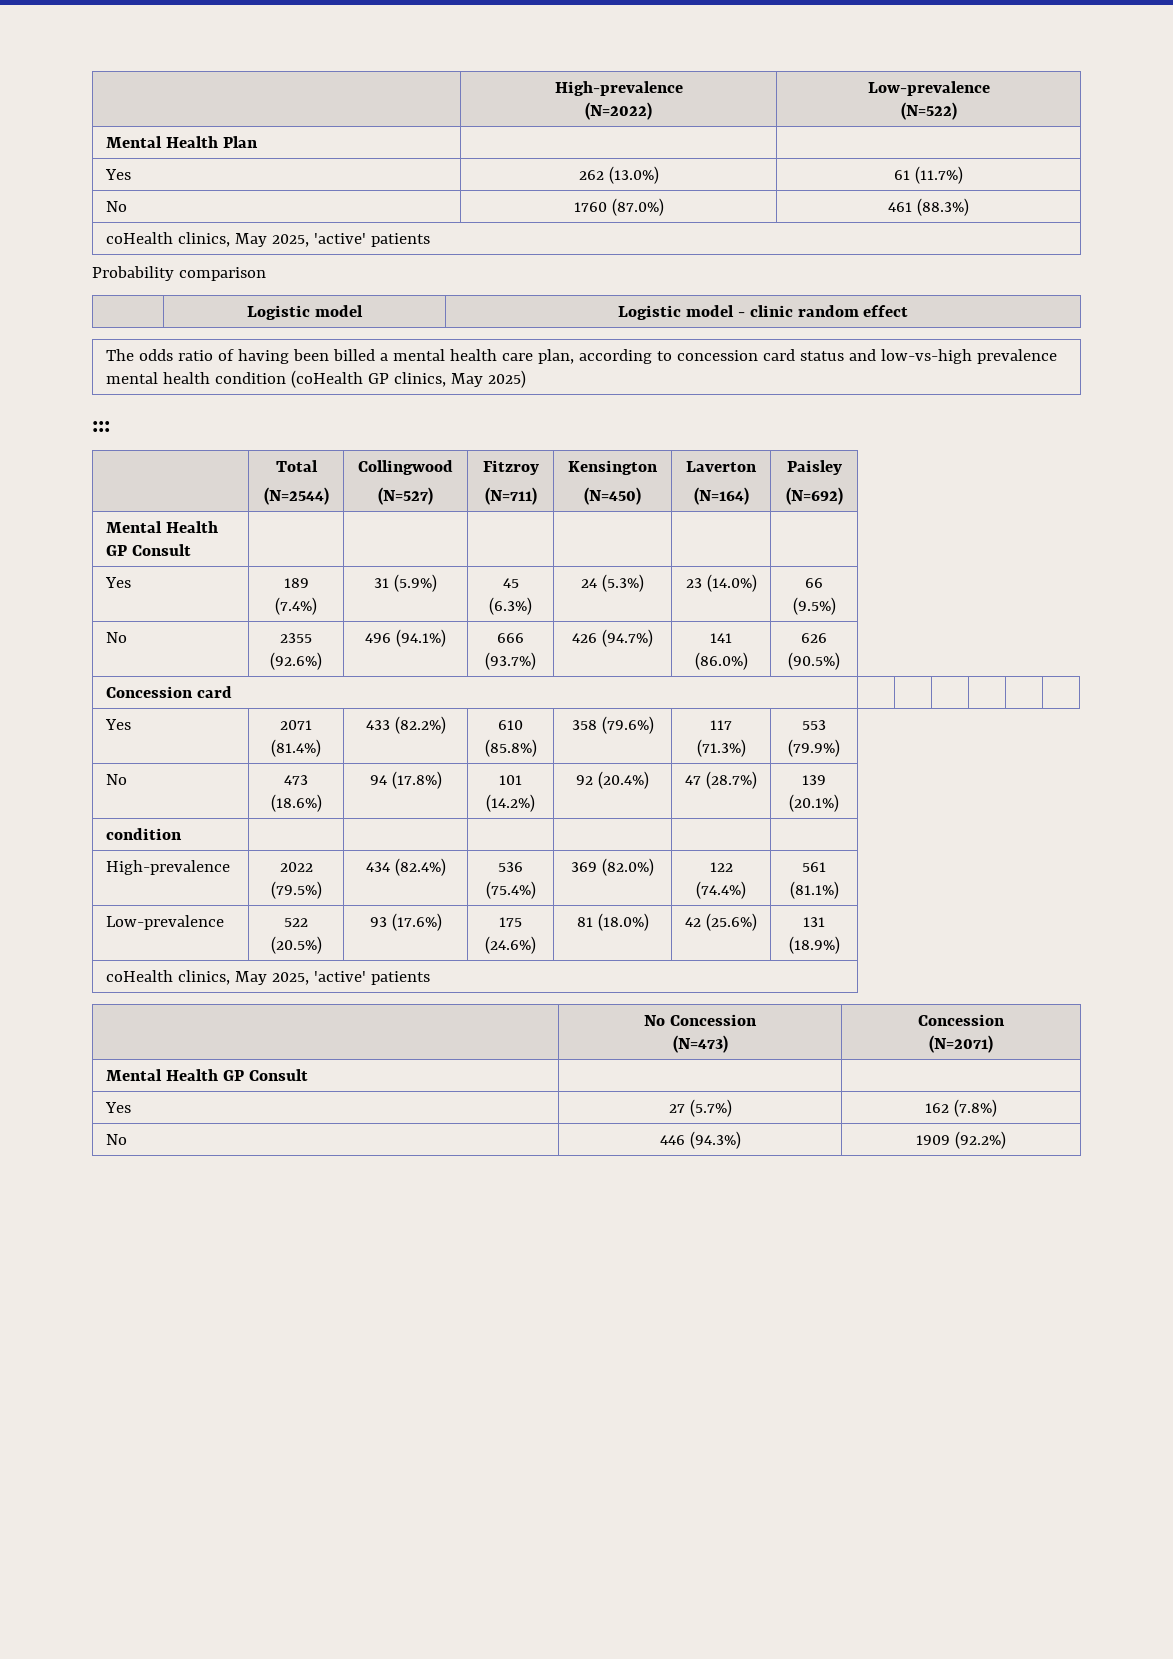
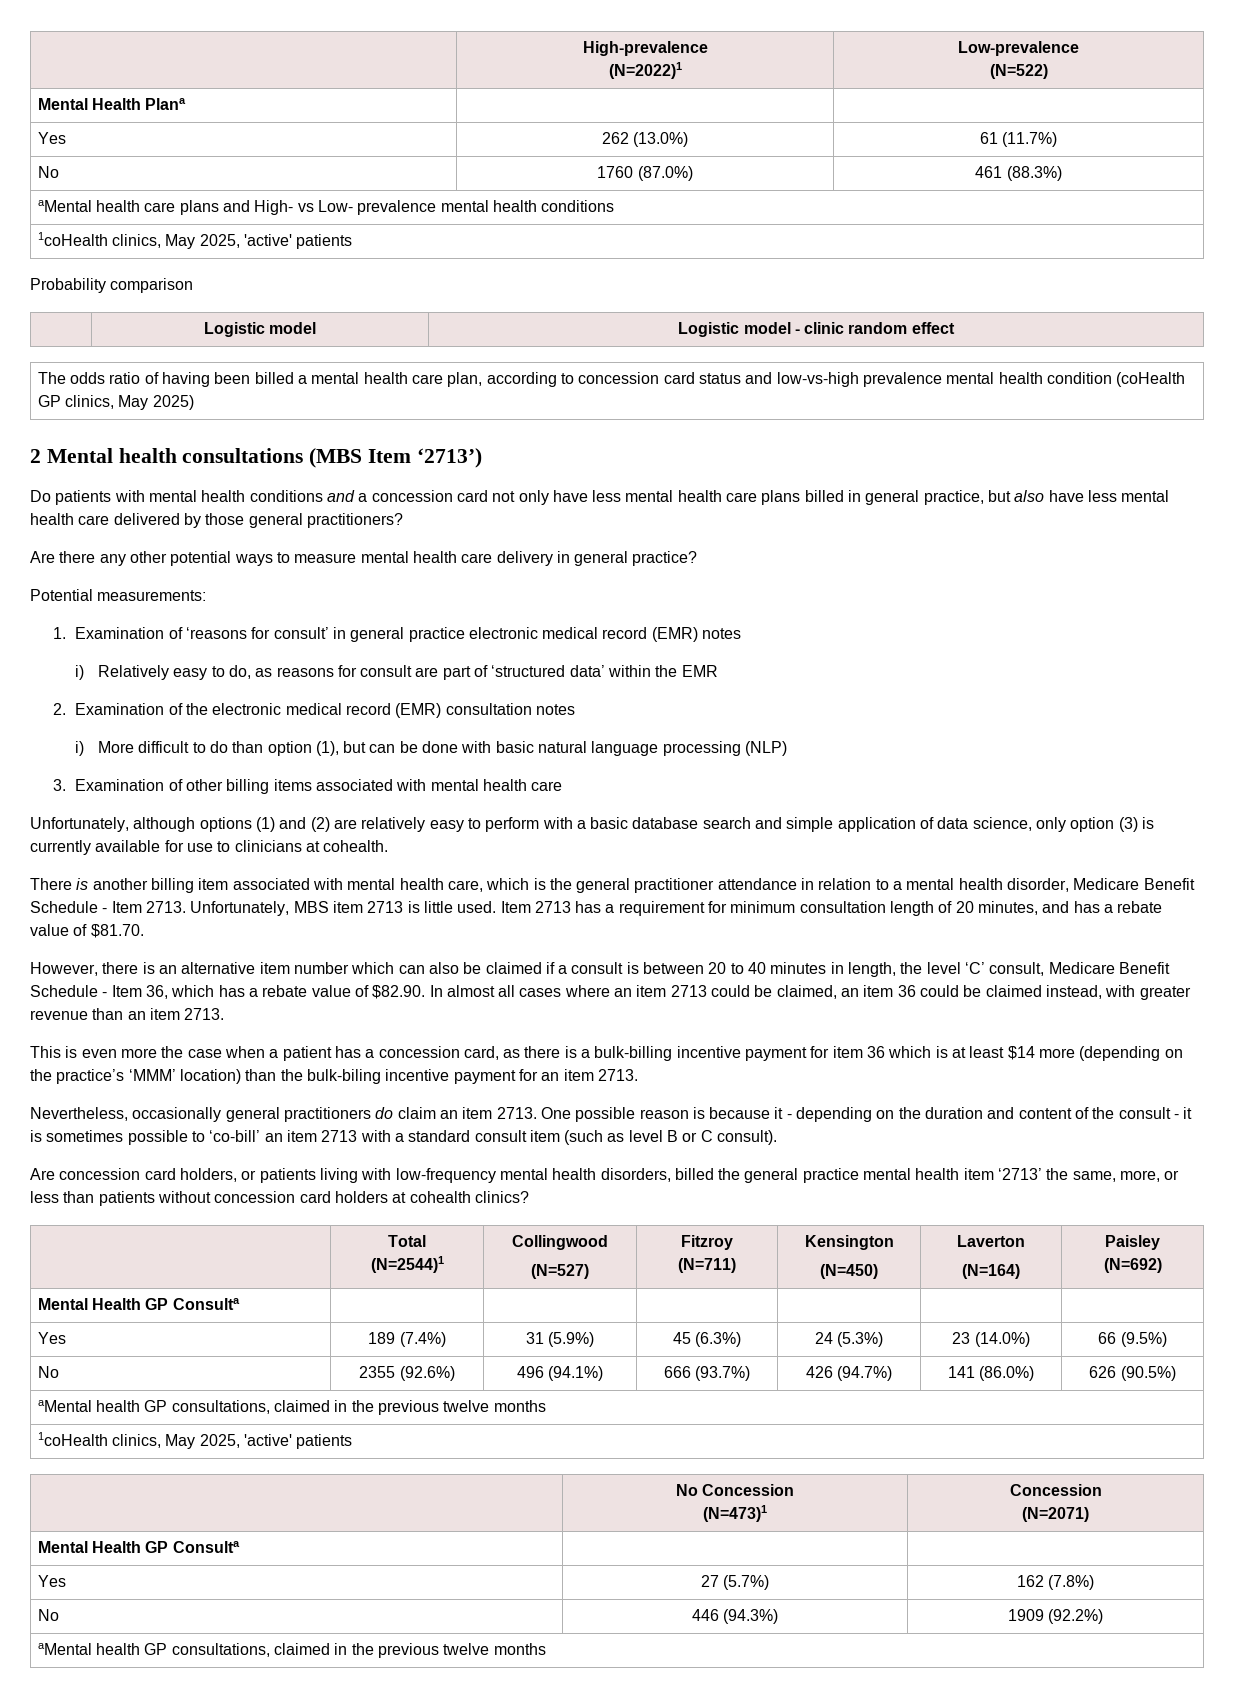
  | High-prevalence
- (N=2022) | Low-prevalence
+ (N=2022)1 | Low-prevalence
- Mental Health Plan | |
+ Mental Health Plana | |
  No | 1760 (87.0%) | 461 (88.3%)
- coHealth clinics, May 2025, 'active' patients
+ aMental health care plans and High- vs Low- prevalence mental health conditions
+ 1coHealth clinics, May 2025, 'active' patients
- :::
+ 2 Mental health consultations (MBS Item ‘2713’)
+ Do patients with mental health conditions and a concession card not only have less mental health care plans billed in general practice, but also have less mental health care delivered by those general practitioners?
+ Are there any other potential ways to measure mental health care delivery in general practice?
+ Potential measurements:
+ 1. Examination of ‘reasons for consult’ in general practice electronic medical record (EMR) notes
+ i) Relatively easy to do, as reasons for consult are part of ‘structured data’ within the EMR
+ 2. Examination of the electronic medical record (EMR) consultation notes
+ i) More difficult to do than option (1), but can be done with basic natural language processing (NLP)
+ 3. Examination of other billing items associated with mental health care
+ Unfortunately, although options (1) and (2) are relatively easy to perform with a basic database search and simple application of data science, only option (3) is currently available for use to clinicians at cohealth.
+ There is another billing item associated with mental health care, which is the general practitioner attendance in relation to a mental health disorder, Medicare Benefit Schedule - Item 2713. Unfortunately, MBS item 2713 is little used. Item 2713 has a requirement for minimum consultation length of 20 minutes, and has a rebate value of $81.70.
+ However, there is an alternative item number which can also be claimed if a consult is between 20 to 40 minutes in length, the level ‘C’ consult, Medicare Benefit Schedule - Item 36, which has a rebate value of $82.90. In almost all cases where an item 2713 could be claimed, an item 36 could be claimed instead, with greater revenue than an item 2713.
+ This is even more the case when a patient has a concession card, as there is a bulk-billing incentive payment for item 36 which is at least $14 more (depending on the practice’s ‘MMM’ location) than the bulk-biling incentive payment for an item 2713.
+ Nevertheless, occasionally general practitioners do claim an item 2713. One possible reason is because it - depending on the duration and content of the consult - it is sometimes possible to ‘co-bill’ an item 2713 with a standard consult item (such as level B or C consult).
+ Are concession card holders, or patients living with low-frequency mental health disorders, billed the general practice mental health item ‘2713’ the same, more, or less than patients without concession card holders at cohealth clinics?
  | Total
- (N=2544) | Collingwood
+ (N=2544)1 | Collingwood
- Mental Health GP Consult | | | | | |
+ Mental Health GP Consulta | | | | | |
  No | 2355 (92.6%) | 496 (94.1%) | 666 (93.7%) | 426 (94.7%) | 141 (86.0%) | 626 (90.5%)
- Concession card | | | | | |
- Yes | 2071 (81.4%) | 433 (82.2%) | 610 (85.8%) | 358 (79.6%) | 117 (71.3%) | 553 (79.9%)
- No | 473 (18.6%) | 94 (17.8%) | 101 (14.2%) | 92 (20.4%) | 47 (28.7%) | 139 (20.1%)
- condition | | | | | |
- High-prevalence | 2022 (79.5%) | 434 (82.4%) | 536 (75.4%) | 369 (82.0%) | 122 (74.4%) | 561 (81.1%)
- Low-prevalence | 522 (20.5%) | 93 (17.6%) | 175 (24.6%) | 81 (18.0%) | 42 (25.6%) | 131 (18.9%)
- coHealth clinics, May 2025, 'active' patients
+ aMental health GP consultations, claimed in the previous twelve months
+ 1coHealth clinics, May 2025, 'active' patients
  | No Concession
- (N=473) | Concession
+ (N=473)1 | Concession
  (N=2071)
- Mental Health GP Consult | |
+ Mental Health GP Consulta | |
  No | 446 (94.3%) | 1909 (92.2%)
+ aMental health GP consultations, claimed in the previous twelve months

